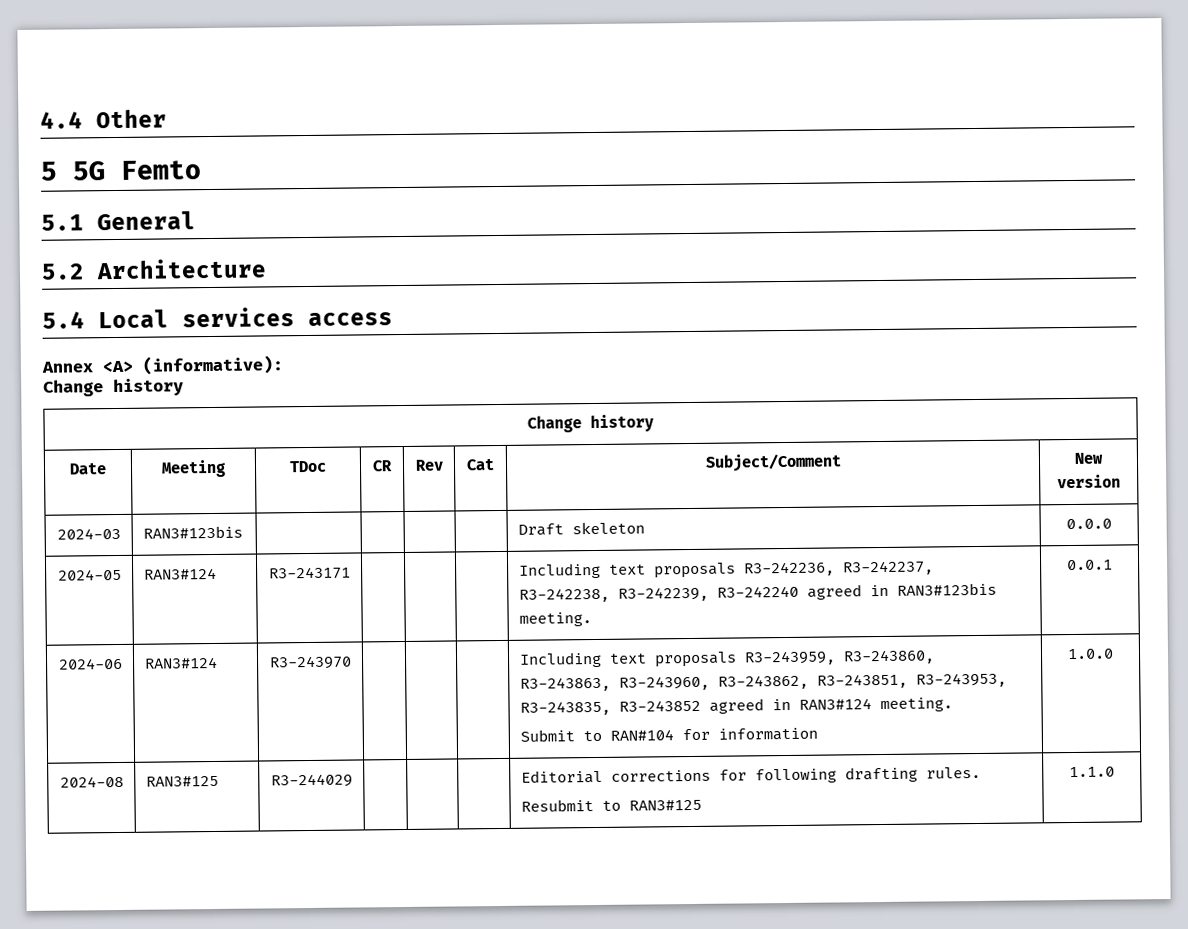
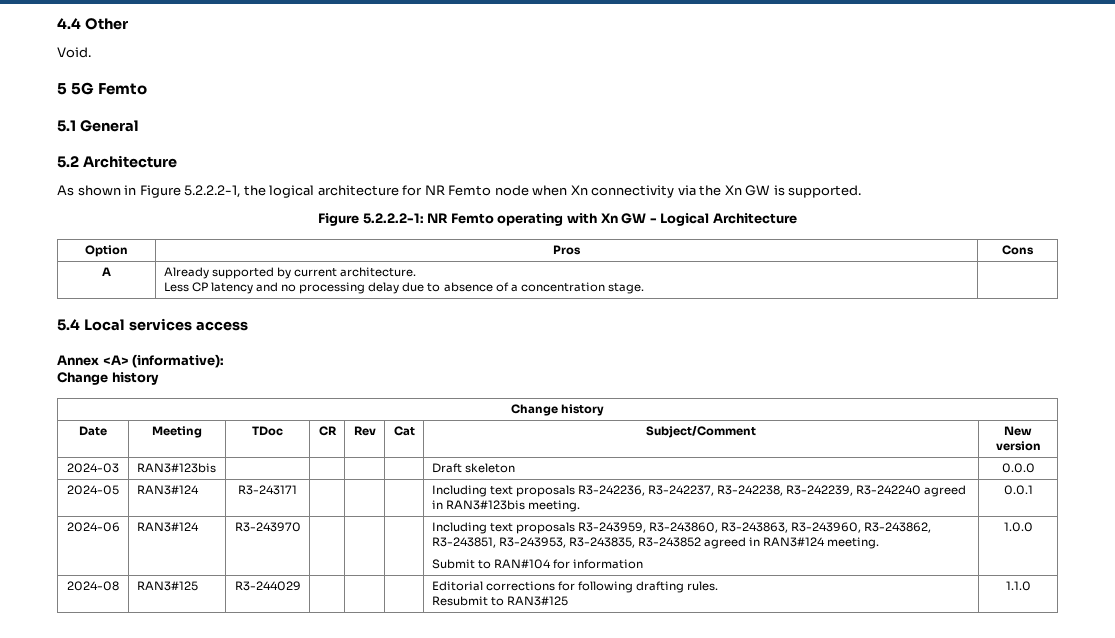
+ Void.
+ As shown in Figure 5.2.2.2-1, the logical architecture for NR Femto node when Xn connectivity via the Xn GW is supported.
+ Figure 5.2.2.2-1: NR Femto operating with Xn GW - Logical Architecture
+ Option | Pros | Cons
+ A | Already supported by current architecture.
+ Less CP latency and no processing delay due to absence of a concentration stage. |

